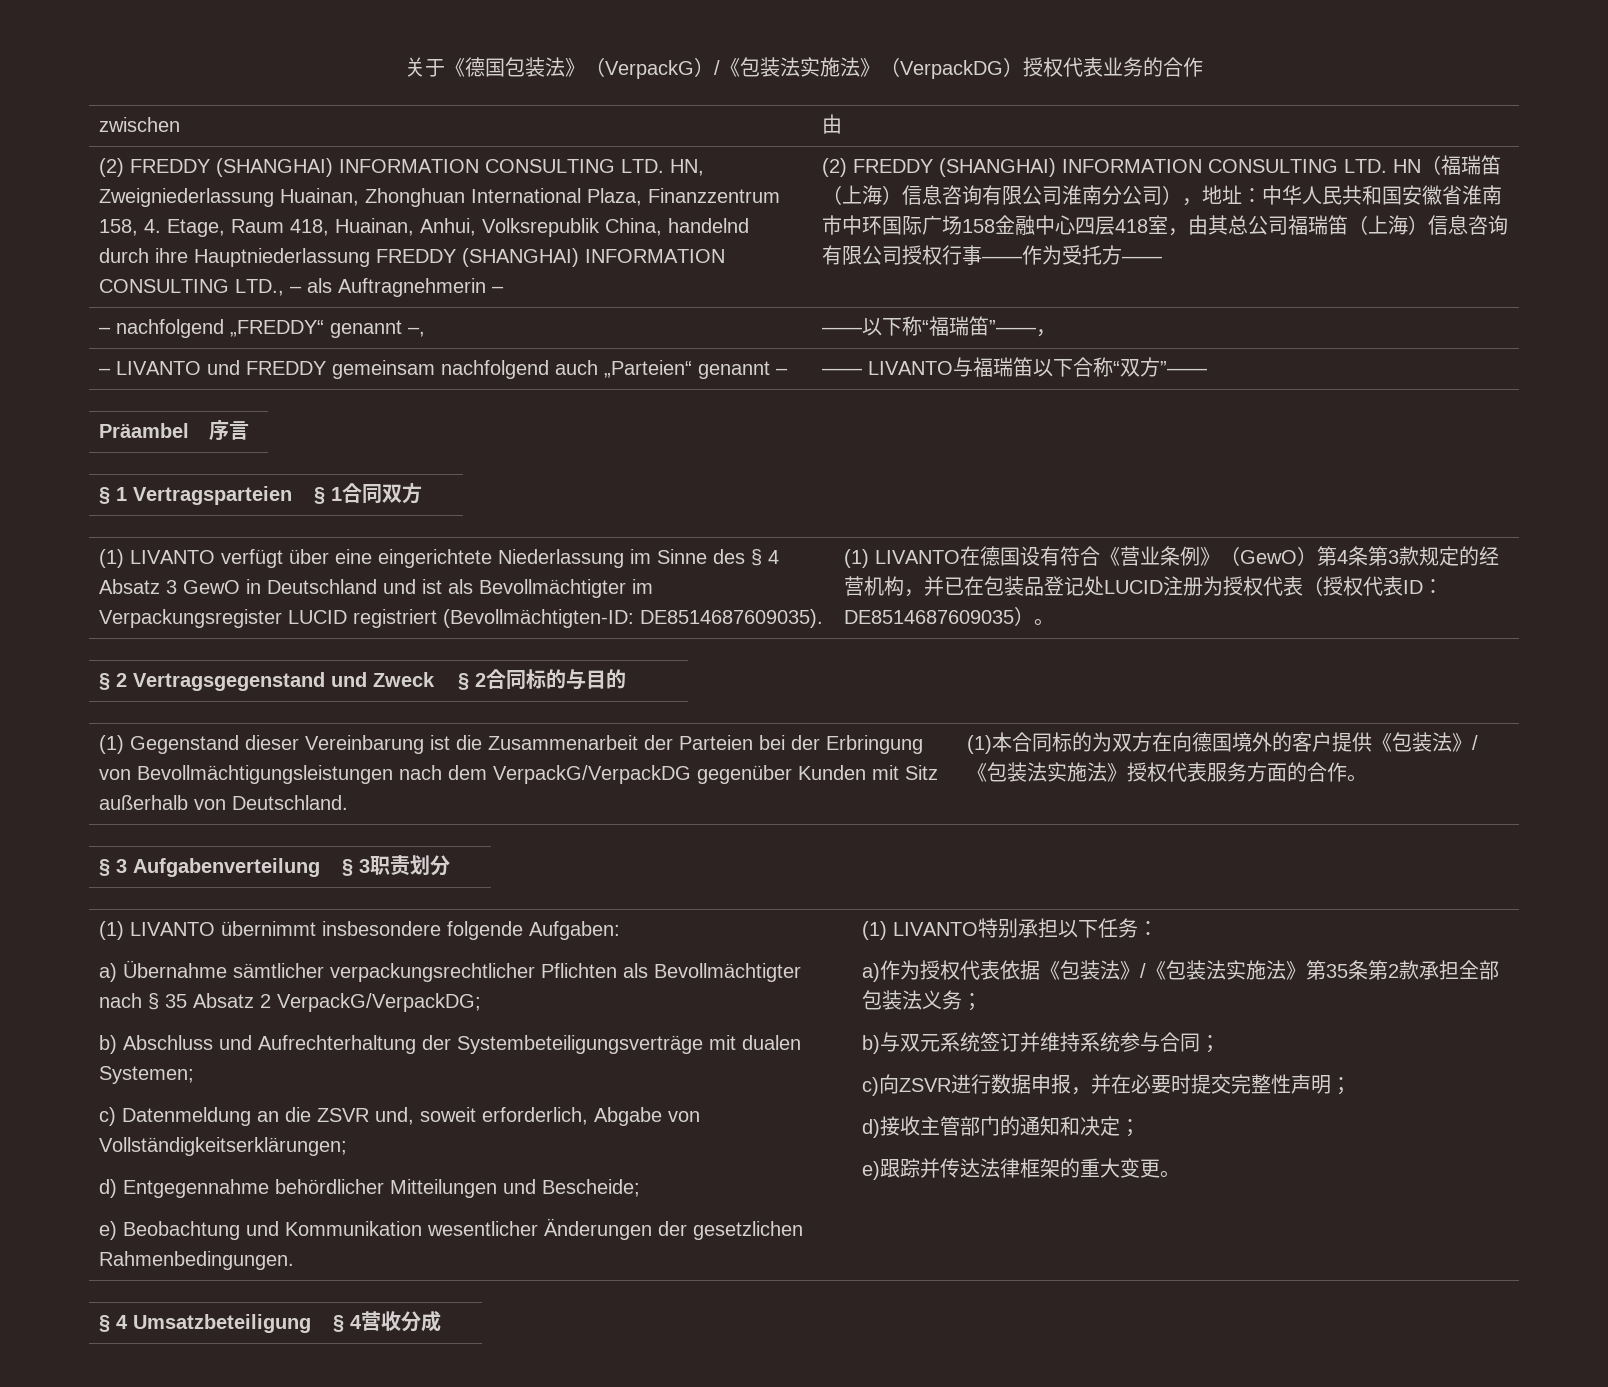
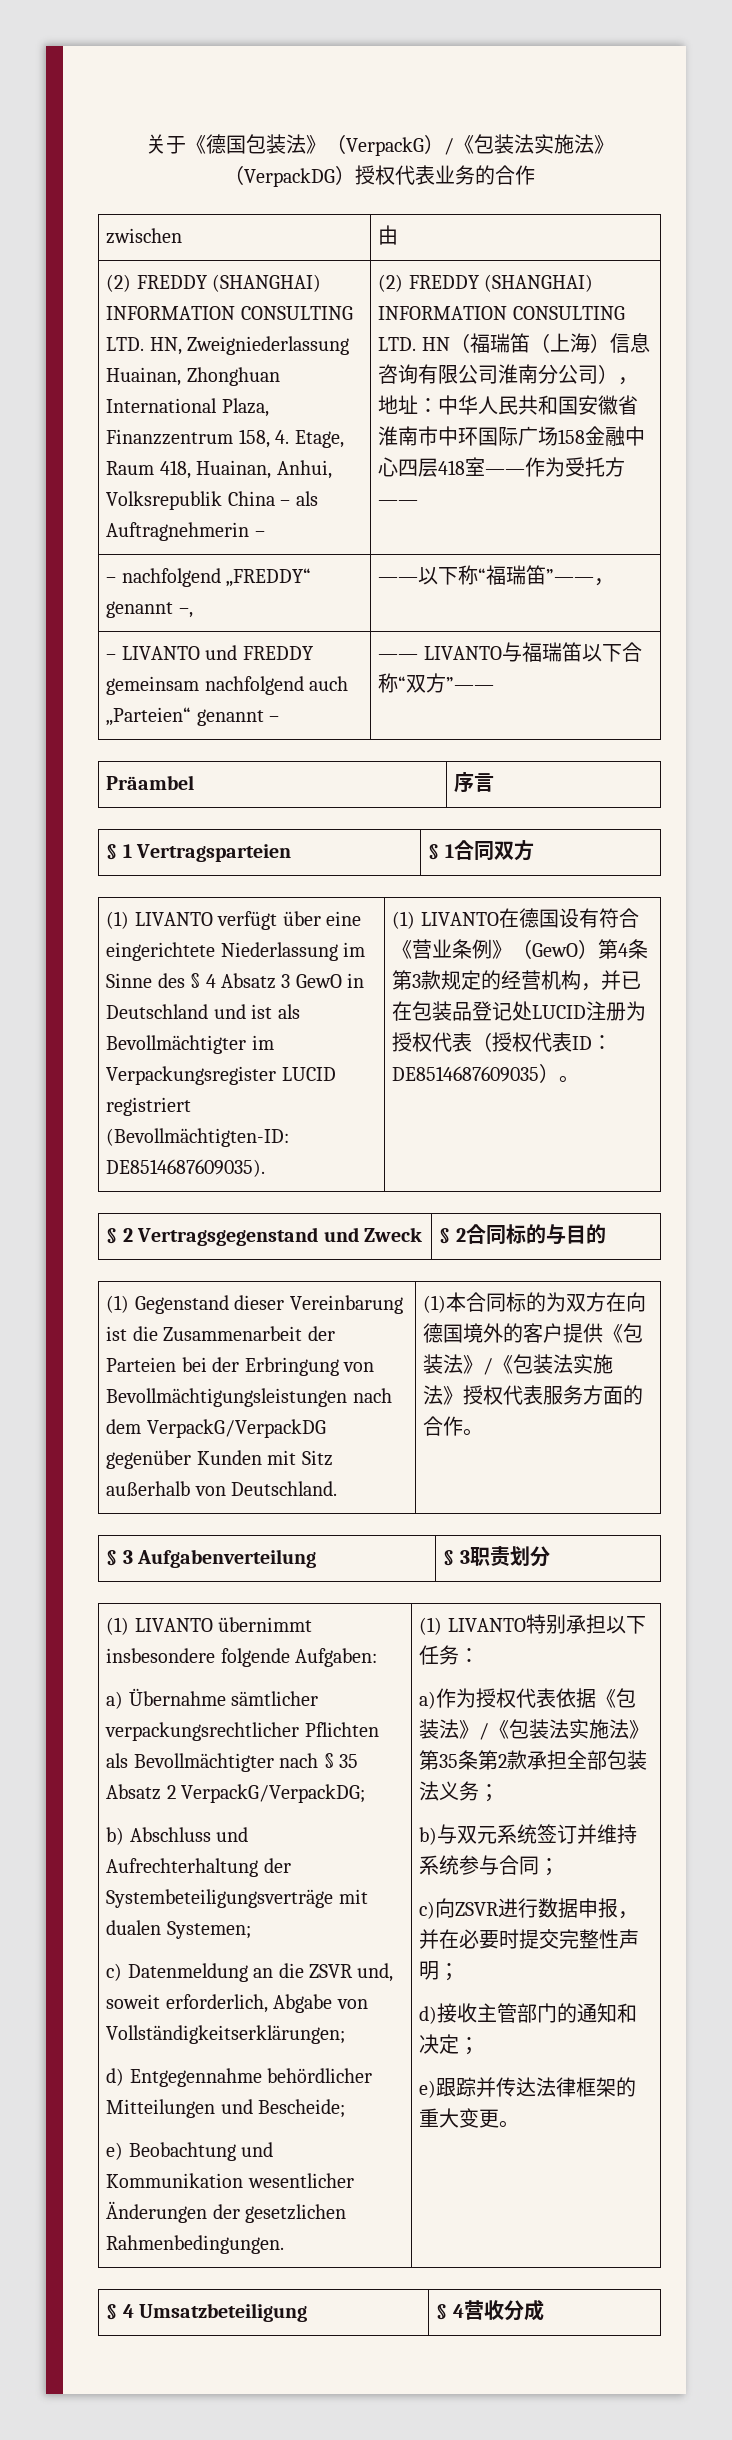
- (2) FREDDY (SHANGHAI) INFORMATION CONSULTING LTD. HN, Zweigniederlassung Huainan, Zhonghuan International Plaza, Finanzzentrum 158, 4. Etage, Raum 418, Huainan, Anhui, Volksrepublik China, handelnd durch ihre Hauptniederlassung FREDDY (SHANGHAI) INFORMATION CONSULTING LTD., – als Auftragnehmerin –
+ (2) FREDDY (SHANGHAI) INFORMATION CONSULTING LTD. HN, Zweigniederlassung Huainan, Zhonghuan International Plaza, Finanzzentrum 158, 4. Etage, Raum 418, Huainan, Anhui, Volksrepublik China – als Auftragnehmerin –
- (2) FREDDY (SHANGHAI) INFORMATION CONSULTING LTD. HN（福瑞笛（上海）信息咨询有限公司淮南分公司），地址：中华人民共和国安徽省淮南市中环国际广场158金融中心四层418室，由其总公司福瑞笛（上海）信息咨询有限公司授权行事——作为受托方——
+ (2) FREDDY (SHANGHAI) INFORMATION CONSULTING LTD. HN（福瑞笛（上海）信息咨询有限公司淮南分公司），地址：中华人民共和国安徽省淮南市中环国际广场158金融中心四层418室——作为受托方——

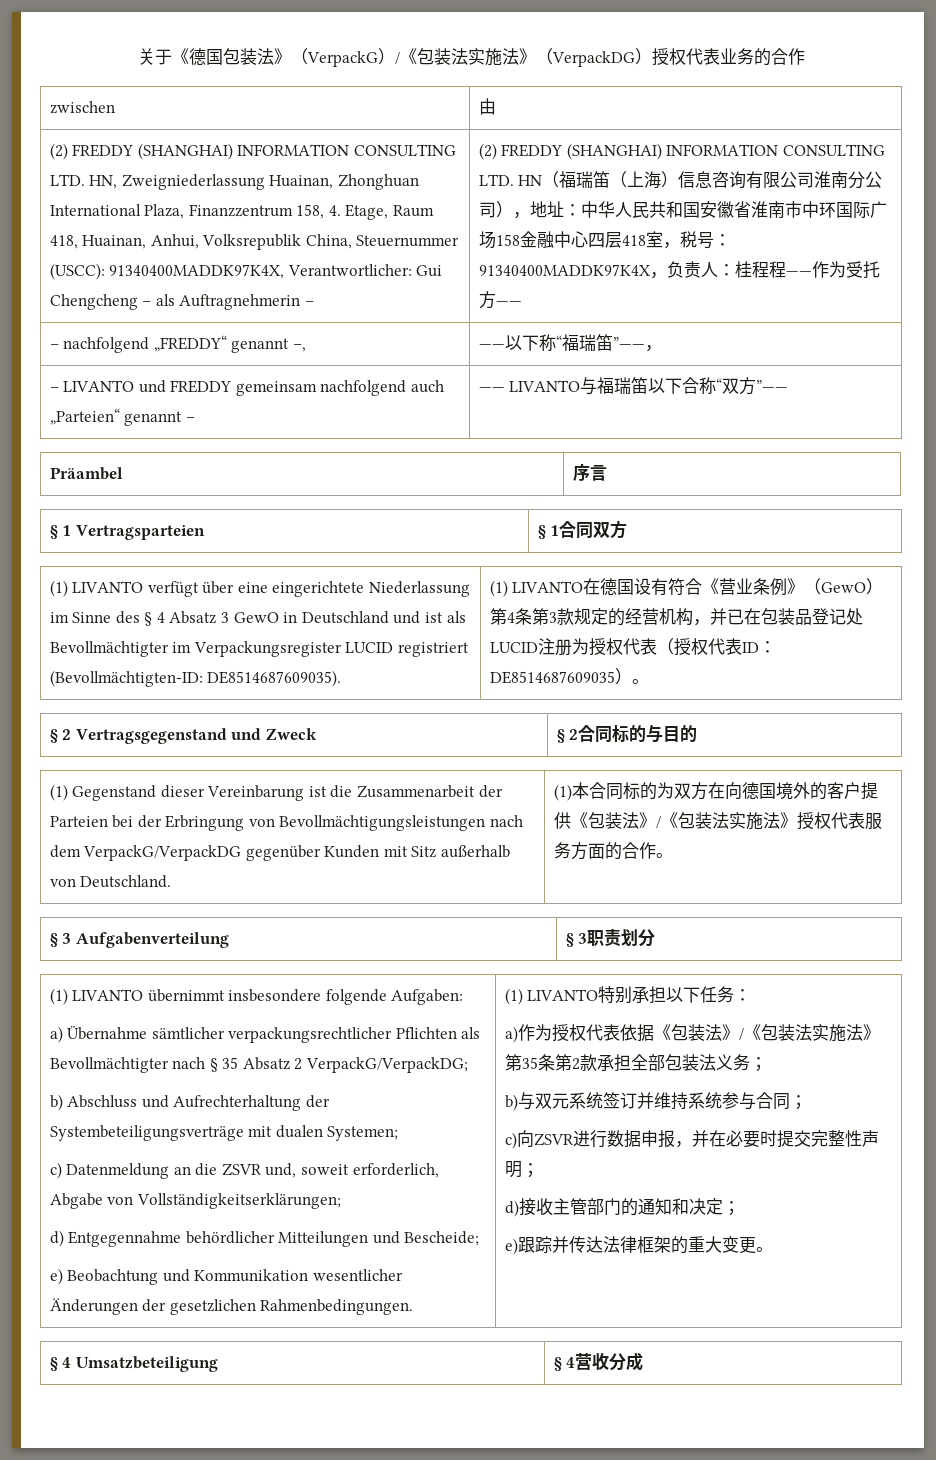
- (2) FREDDY (SHANGHAI) INFORMATION CONSULTING LTD. HN, Zweigniederlassung Huainan, Zhonghuan International Plaza, Finanzzentrum 158, 4. Etage, Raum 418, Huainan, Anhui, Volksrepublik China – als Auftragnehmerin –
+ (2) FREDDY (SHANGHAI) INFORMATION CONSULTING LTD. HN, Zweigniederlassung Huainan, Zhonghuan International Plaza, Finanzzentrum 158, 4. Etage, Raum 418, Huainan, Anhui, Volksrepublik China, Steuernummer (USCC): 91340400MADDK97K4X, Verantwortlicher: Gui Chengcheng – als Auftragnehmerin –
- (2) FREDDY (SHANGHAI) INFORMATION CONSULTING LTD. HN（福瑞笛（上海）信息咨询有限公司淮南分公司），地址：中华人民共和国安徽省淮南市中环国际广场158金融中心四层418室——作为受托方——
+ (2) FREDDY (SHANGHAI) INFORMATION CONSULTING LTD. HN（福瑞笛（上海）信息咨询有限公司淮南分公司），地址：中华人民共和国安徽省淮南市中环国际广场158金融中心四层418室，税号：91340400MADDK97K4X，负责人：桂程程——作为受托方——

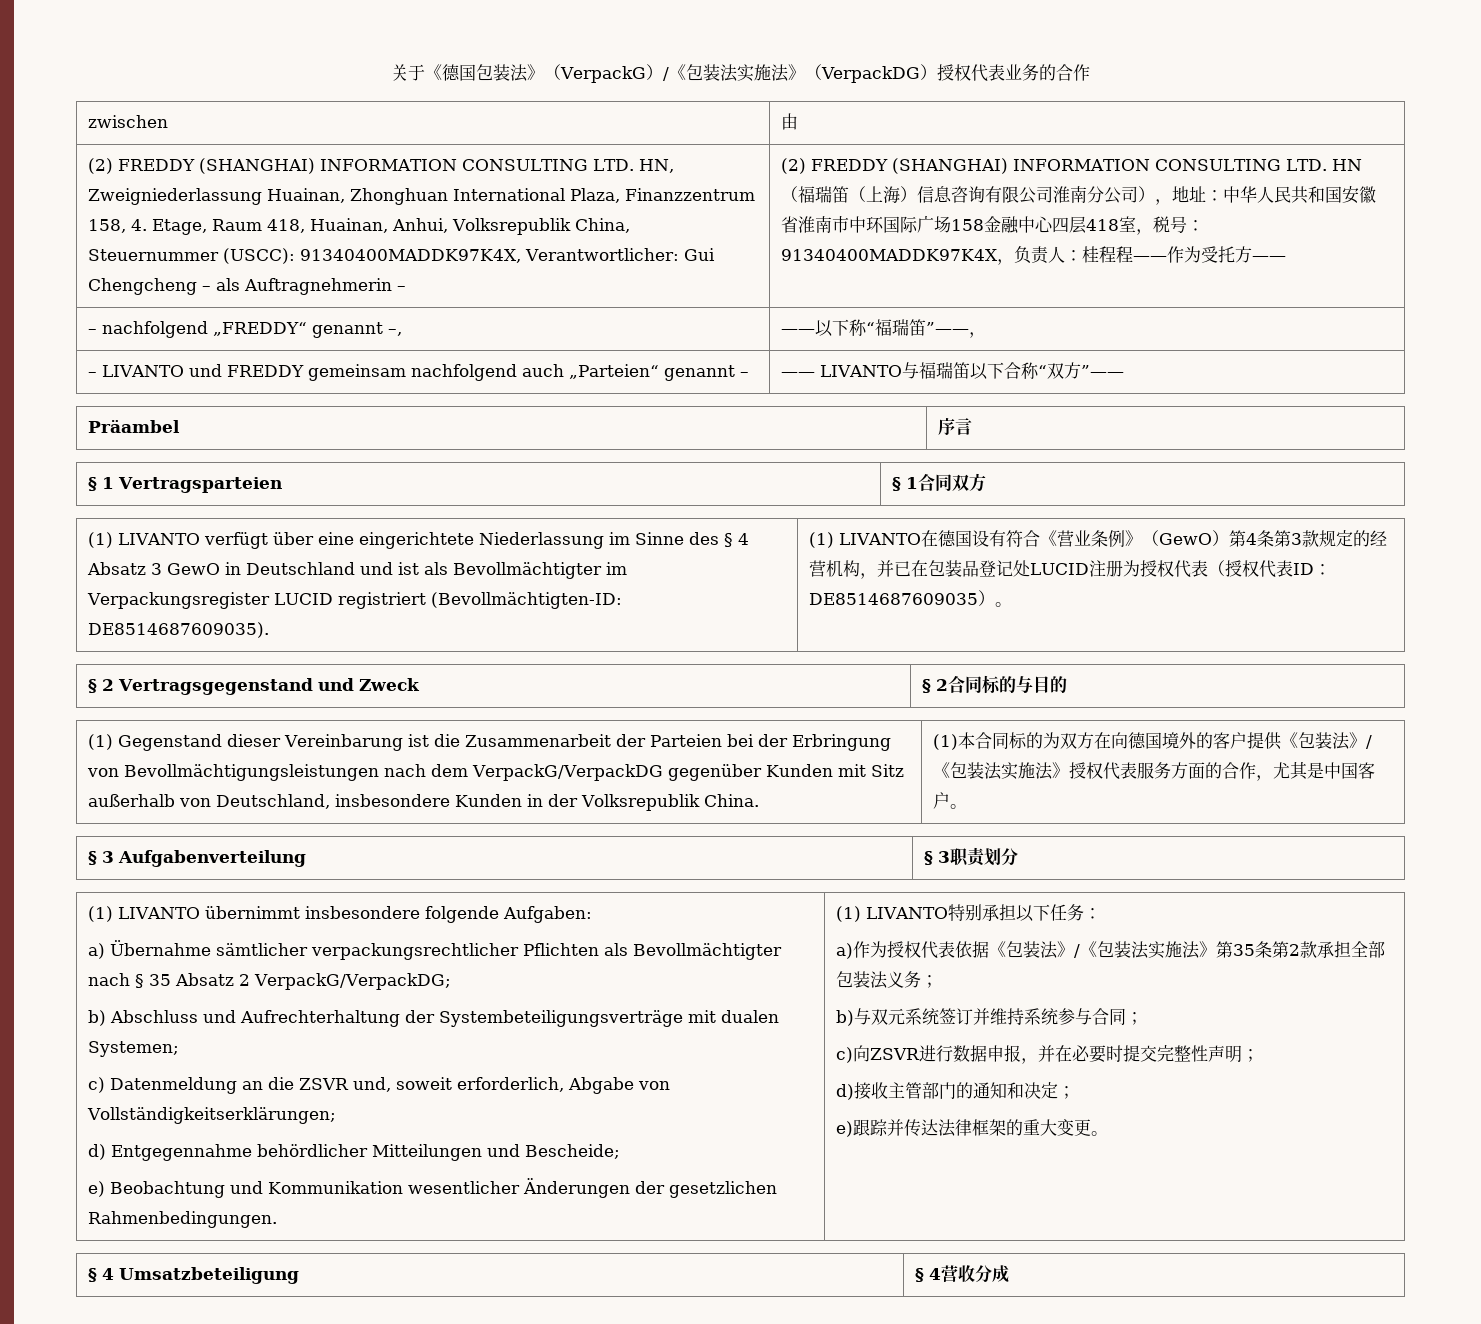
- (1) Gegenstand dieser Vereinbarung ist die Zusammenarbeit der Parteien bei der Erbringung von Bevollmächtigungsleistungen nach dem VerpackG/VerpackDG gegenüber Kunden mit Sitz außerhalb von Deutschland.
+ (1) Gegenstand dieser Vereinbarung ist die Zusammenarbeit der Parteien bei der Erbringung von Bevollmächtigungsleistungen nach dem VerpackG/VerpackDG gegenüber Kunden mit Sitz außerhalb von Deutschland, insbesondere Kunden in der Volksrepublik China.
- (1)本合同标的为双方在向德国境外的客户提供《包装法》/《包装法实施法》授权代表服务方面的合作。
+ (1)本合同标的为双方在向德国境外的客户提供《包装法》/《包装法实施法》授权代表服务方面的合作，尤其是中国客户。

